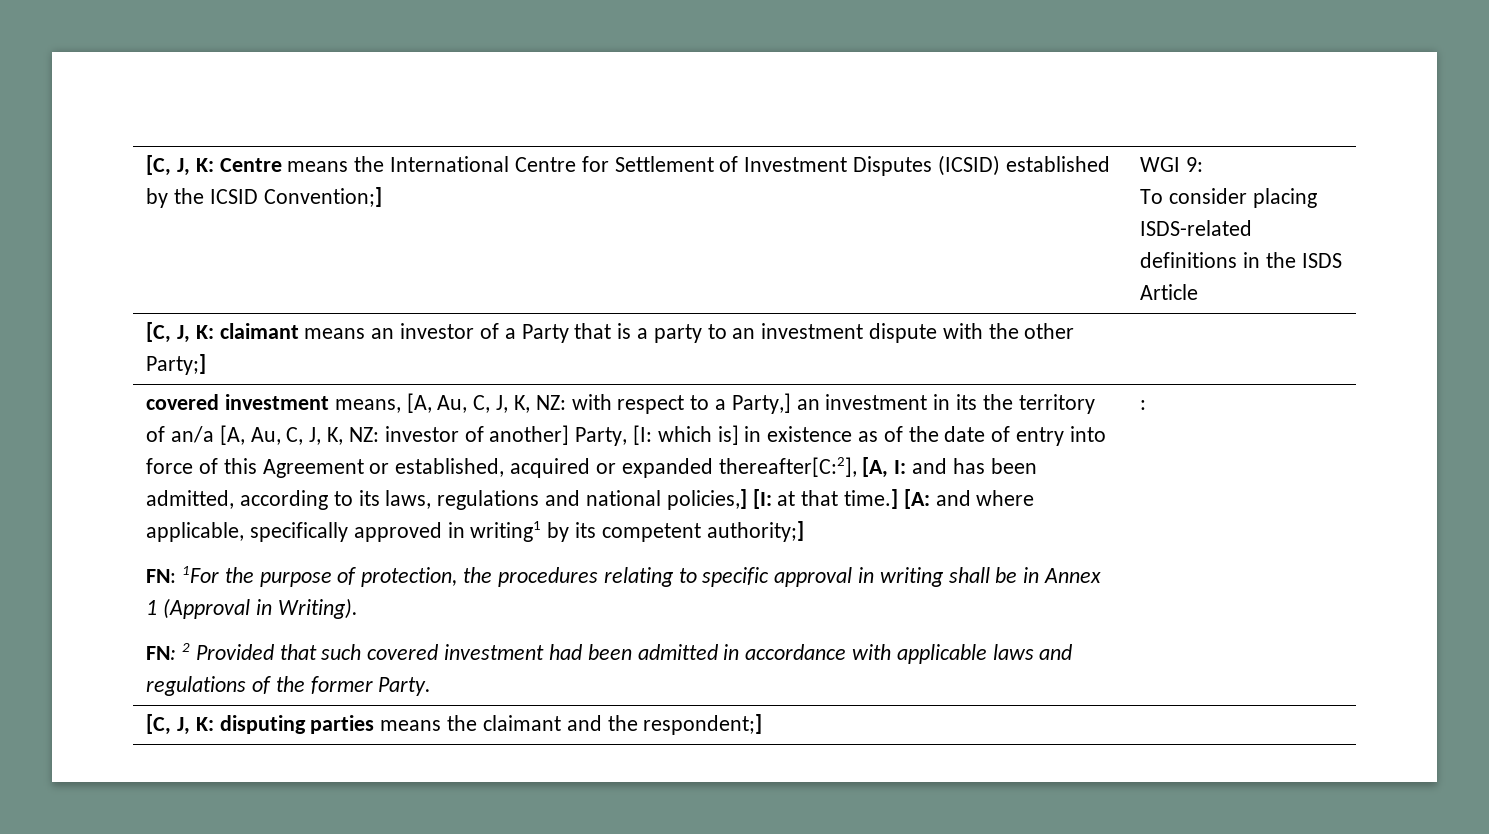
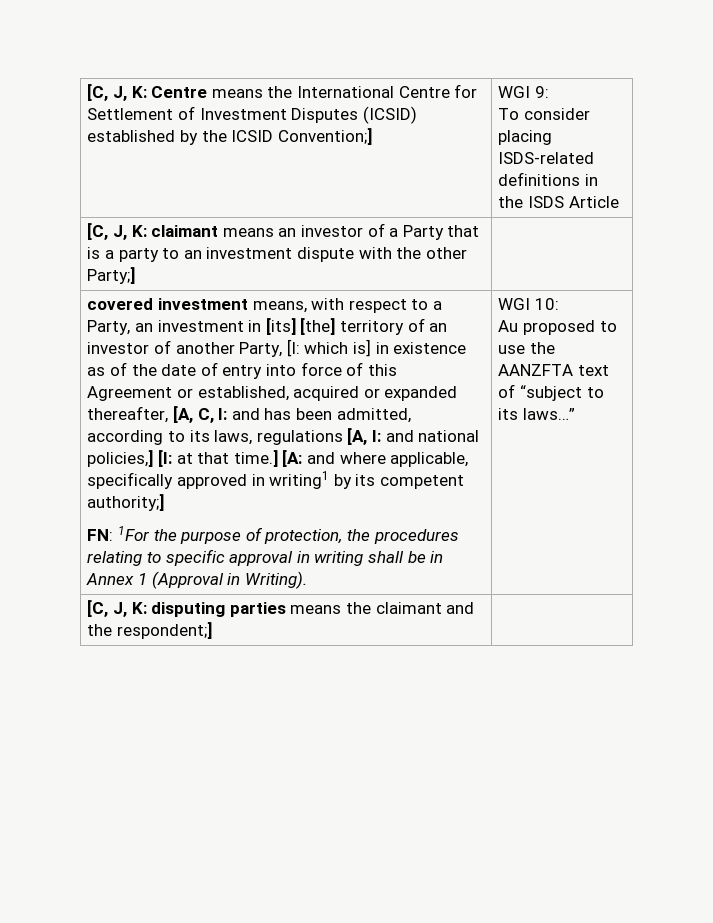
- covered investment means, [A, Au, C, J, K, NZ: with respect to a Party,] an investment in its the territory of an/a [A, Au, C, J, K, NZ: investor of another] Party, [I: which is] in existence as of the date of entry into force of this Agreement or established, acquired or expanded thereafter[C:2], [A, I: and has been admitted, according to its laws, regulations and national policies,] [I: at that time.]
+ covered investment means, with respect to a Party, an investment in [its] [the] territory of an investor of another Party, [I: which is] in existence as of the date of entry into force of this Agreement or established, acquired or expanded thereafter, [A, C, I: and has been admitted, according to its laws, regulations [A, I: and national policies,] [I: at that time.]
- FN: 2 Provided that such covered investment had been admitted in accordance with applicable laws and regulations of the former Party. | :
+ WGI 10:
+ Au proposed to use the AANZFTA text of “subject to its laws…”

